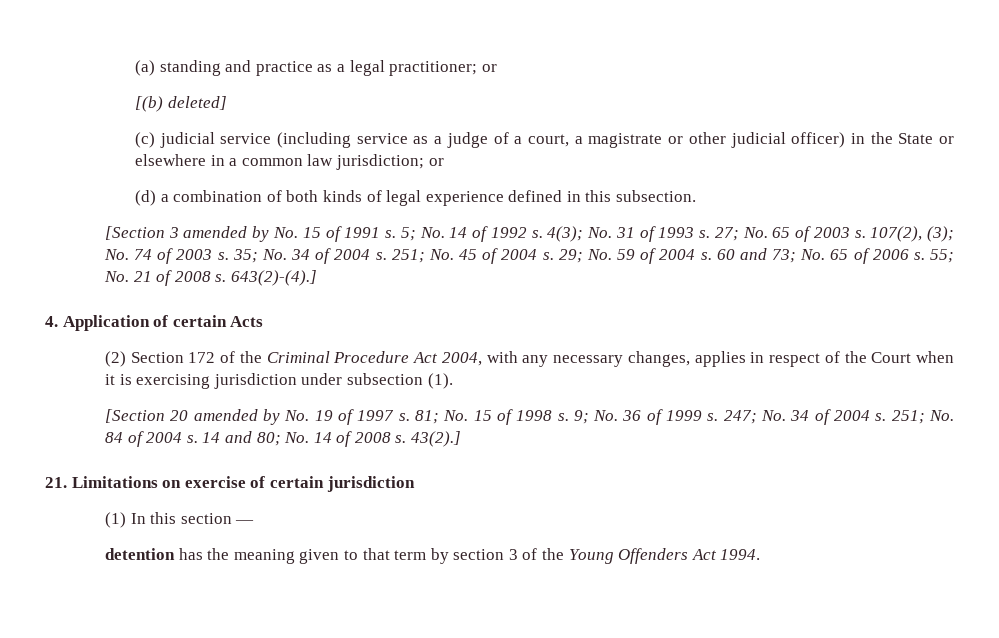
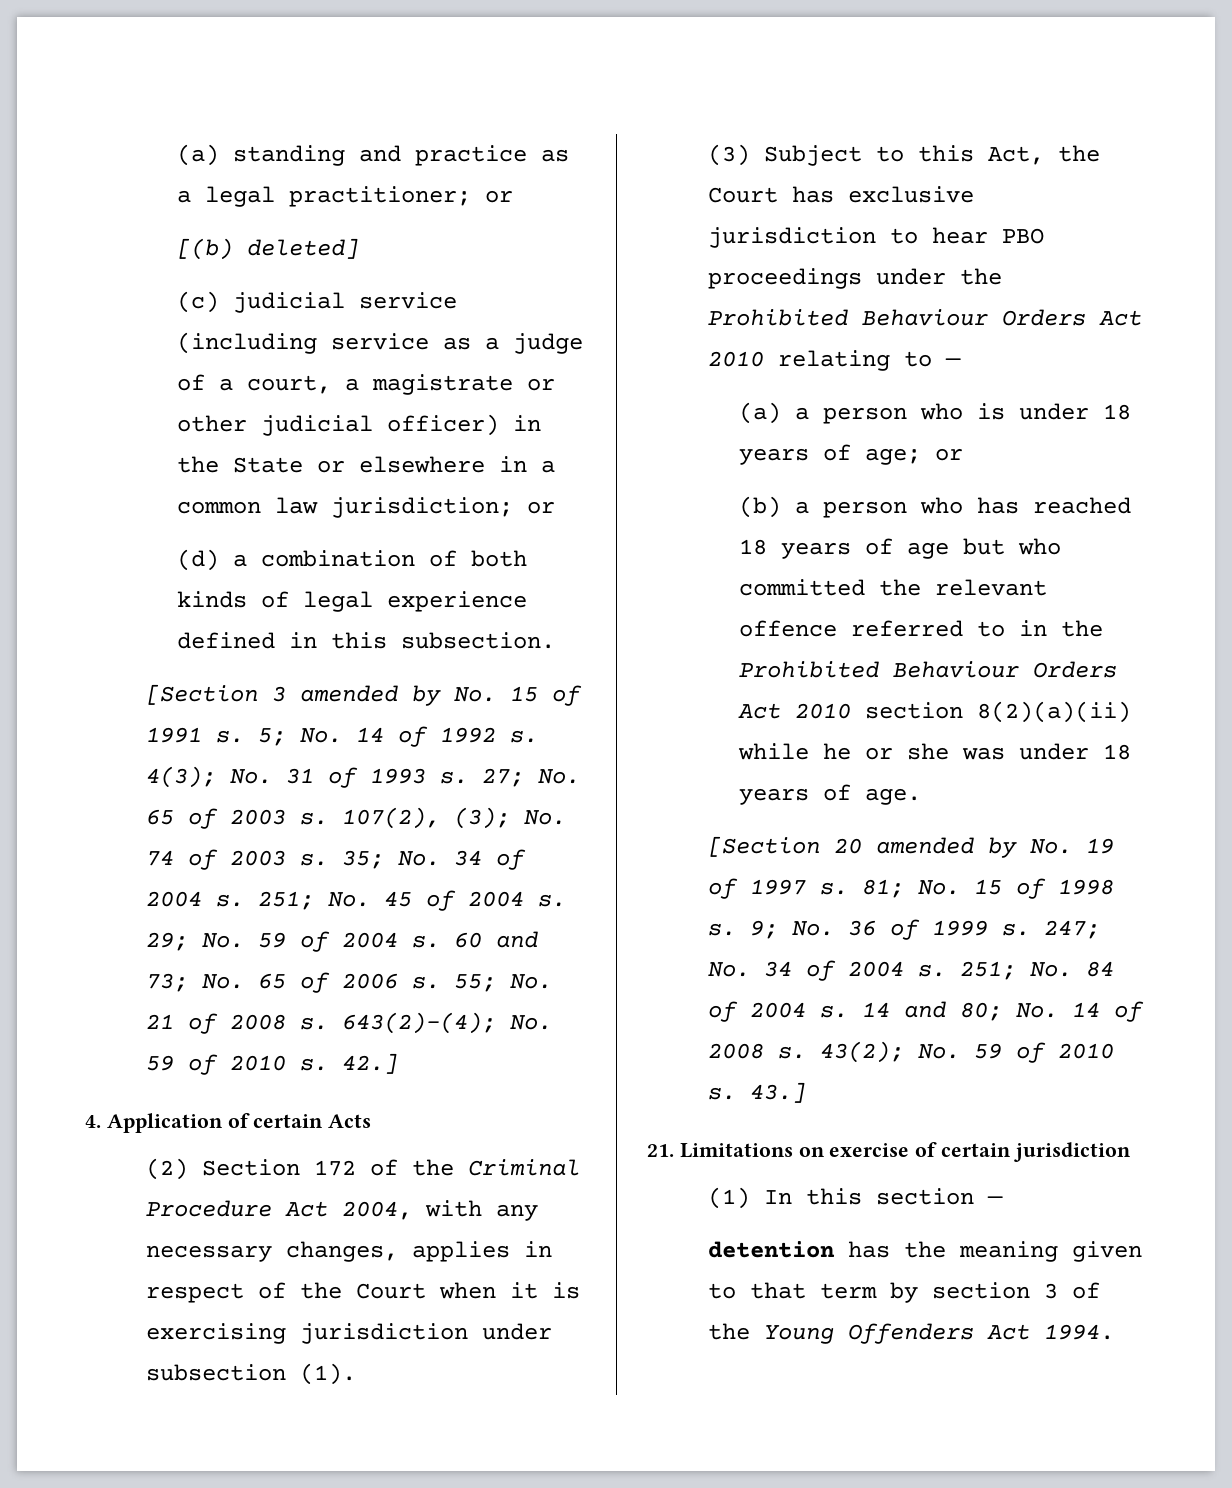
- 643(2)-(4).]
+ 643(2)-(4); No. 59 of 2010 s. 42.]
+ (3) Subject to this Act, the Court has exclusive jurisdiction to hear PBO proceedings under the Prohibited Behaviour Orders Act 2010 relating to —
+ (a) a person who is under 18 years of age; or
+ (b) a person who has reached 18 years of age but who committed the relevant offence referred to in the Prohibited Behaviour Orders Act 2010 section 8(2)(a)(ii) while he or she was under 18 years of age.
- 43(2).]
+ 43(2); No. 59 of 2010 s. 43.]

